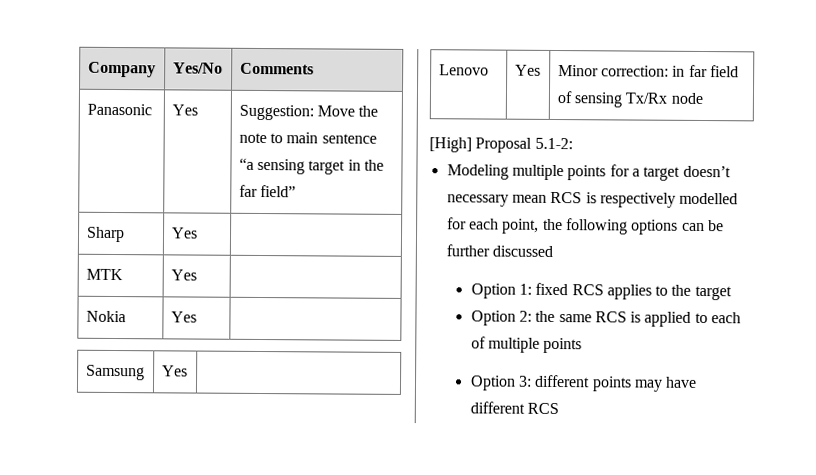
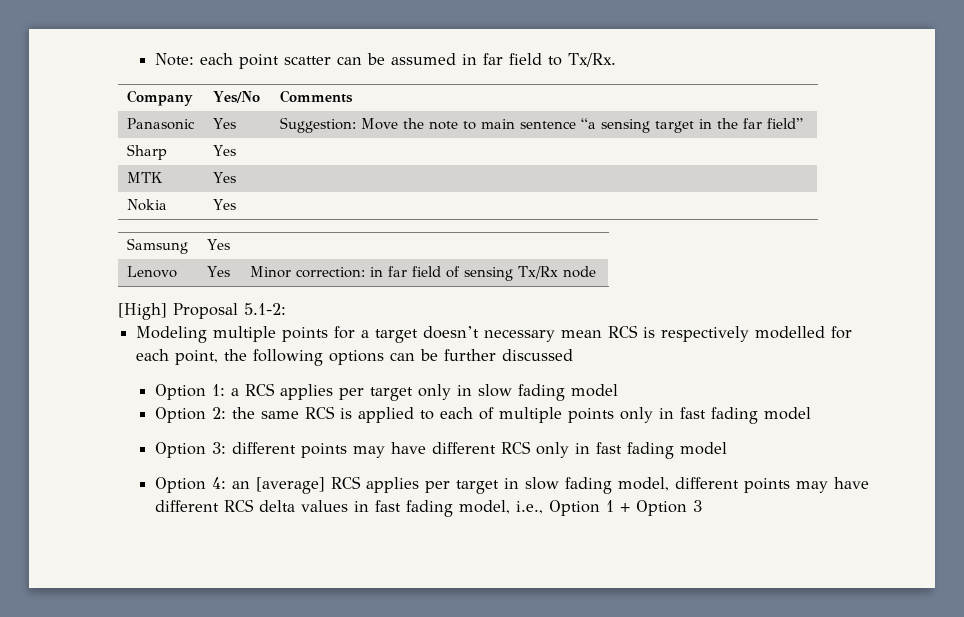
+ Note: each point scatter can be assumed in far field to Tx/Rx.
- Option 1: fixed RCS applies to the target
+ Option 1: a RCS applies per target only in slow fading model
- Option 2: the same RCS is applied to each of multiple points
+ Option 2: the same RCS is applied to each of multiple points only in fast fading model
- Option 3: different points may have different RCS
+ Option 3: different points may have different RCS only in fast fading model
+ Option 4: an [average] RCS applies per target in slow fading model, different points may have different RCS delta values in fast fading model, i.e., Option 1 + Option 3

